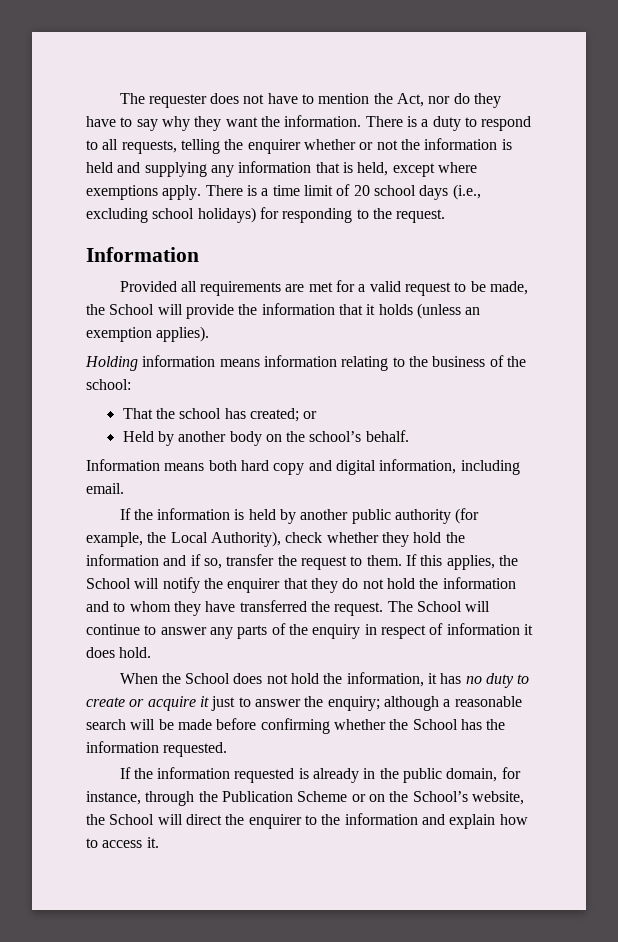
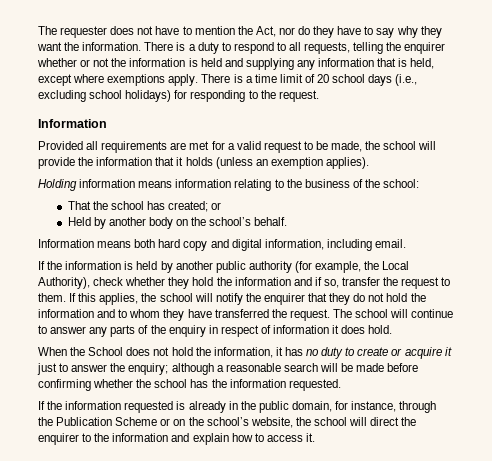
- Provided all requirements are met for a valid request to be made, the School will provide the information that it holds (unless an exemption applies).
+ Provided all requirements are met for a valid request to be made, the school will provide the information that it holds (unless an exemption applies).
- If this applies, the School will notify the enquirer that they do not hold the information and to whom they have transferred the request.
+ If this applies, the school will notify the enquirer that they do not hold the information and to whom they have transferred the request.
- The School will continue to answer any parts of the enquiry in respect of information it does hold.
+ The school will continue to answer any parts of the enquiry in respect of information it does hold.
- When the School does not hold the information, it has no duty to create or acquire it just to answer the enquiry; although a reasonable search will be made before confirming whether the School has the information requested.
+ When the School does not hold the information, it has no duty to create or acquire it just to answer the enquiry; although a reasonable search will be made before confirming whether the school has the information requested.
- If the information requested is already in the public domain, for instance, through the Publication Scheme or on the School’s website, the School will direct the enquirer to the information and explain how to access it.
+ If the information requested is already in the public domain, for instance, through the Publication Scheme or on the school’s website, the school will direct the enquirer to the information and explain how to access it.

